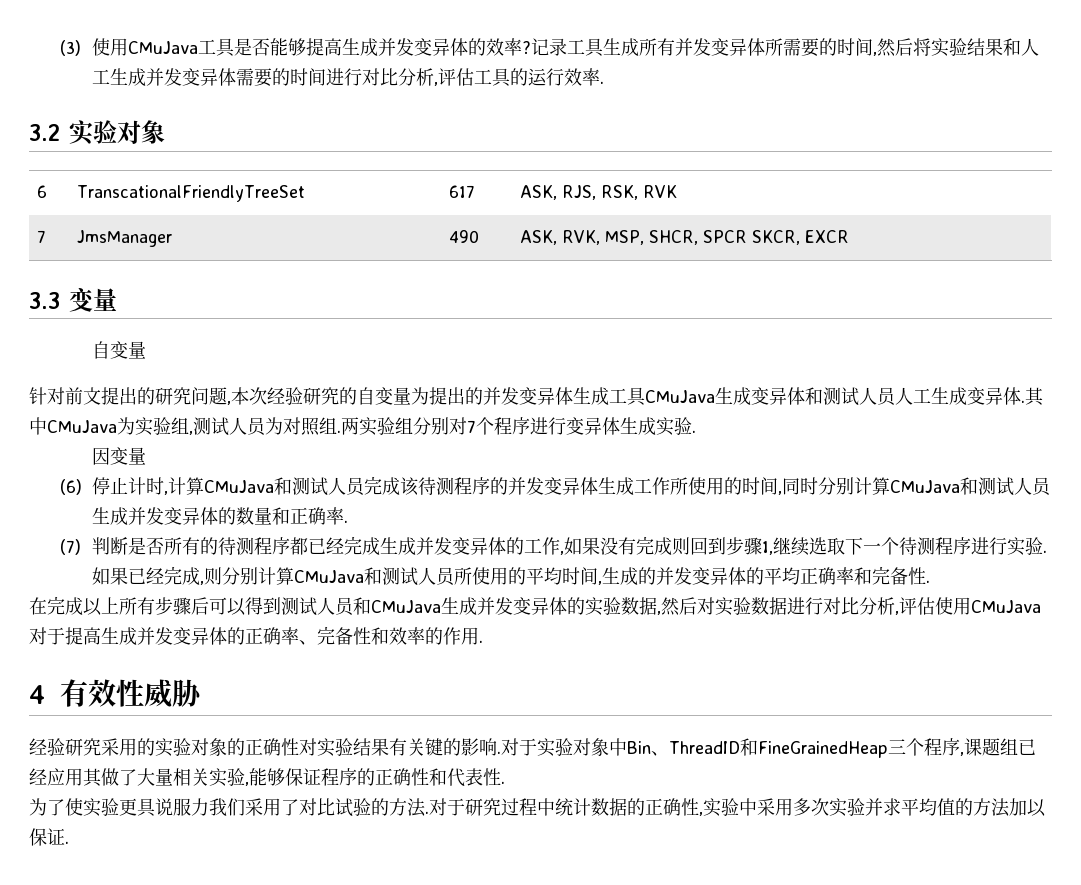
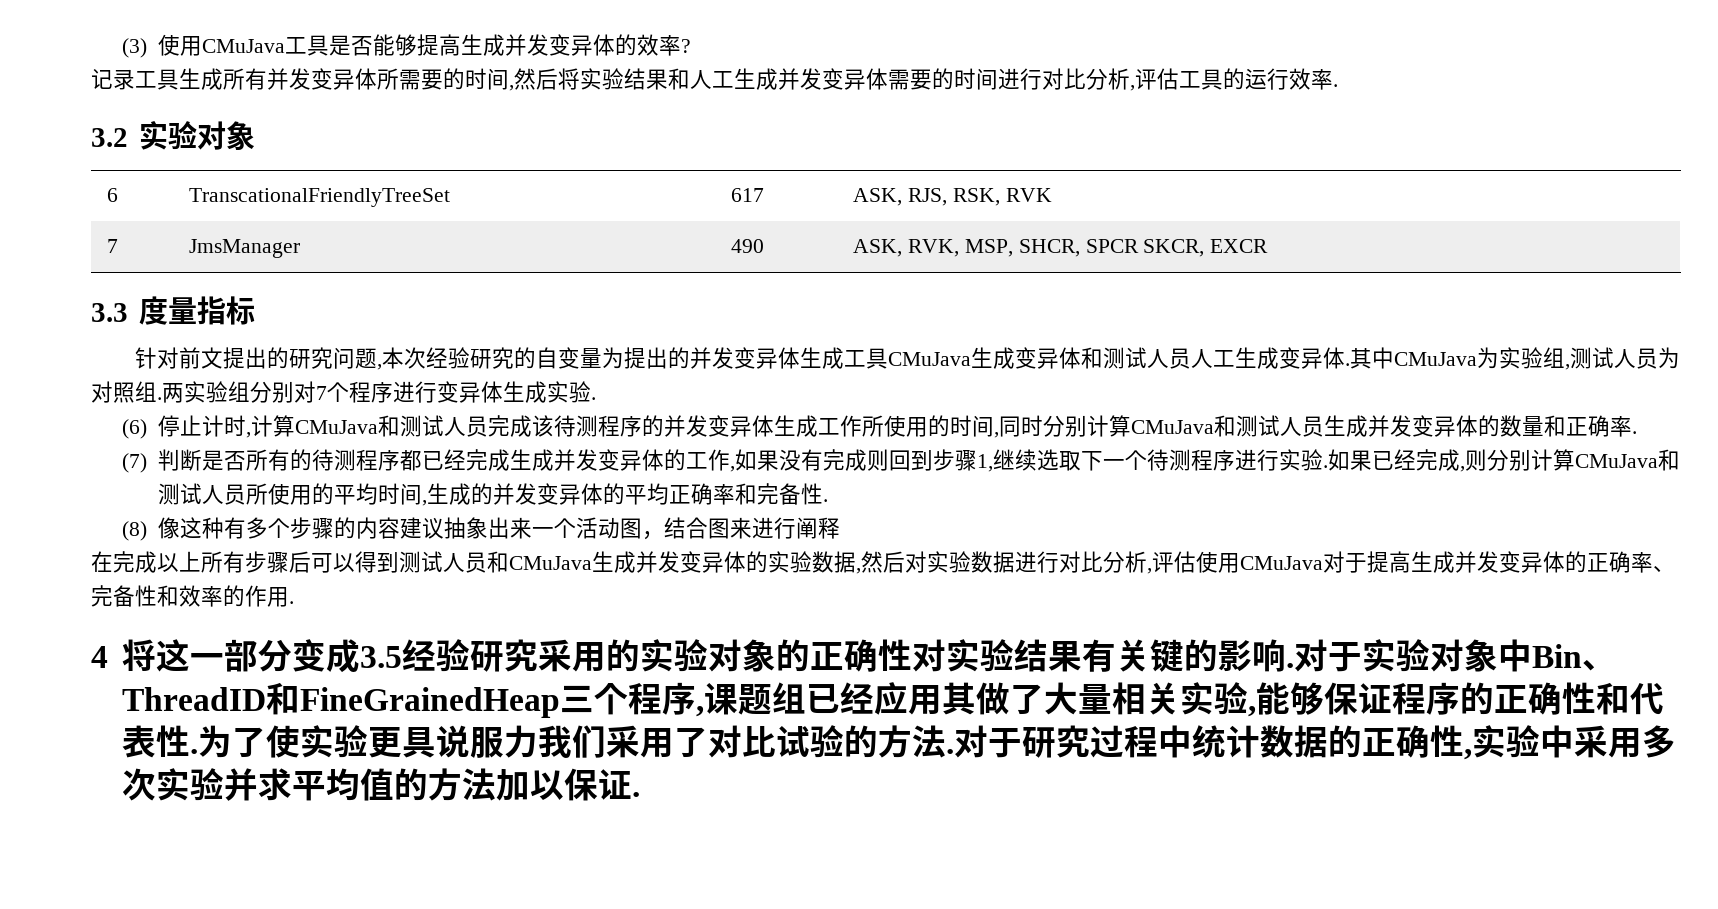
- (3)使用CMuJava工具是否能够提高生成并发变异体的效率?记录工具生成所有并发变异体所需要的时间,然后将实验结果和人工生成并发变异体需要的时间进行对比分析,评估工具的运行效率.
+ (3)使用CMuJava工具是否能够提高生成并发变异体的效率?
+ 记录工具生成所有并发变异体所需要的时间,然后将实验结果和人工生成并发变异体需要的时间进行对比分析,评估工具的运行效率.
- 3.3变量
- 自变量
+ 3.3度量指标
- 因变量
+ (8)像这种有多个步骤的内容建议抽象出来一个活动图，结合图来进行阐释
- 4有效性威胁
- 经验研究采用的实验对象的正确性对实验结果有关键的影响.
+ 4将这一部分变成3.5经验研究采用的实验对象的正确性对实验结果有关键的影响.
- 对于实验对象中Bin、ThreadID和FineGrainedHeap三个程序,课题组已经应用其做了大量相关实验,能够保证程序的正确性和代表性.
- 为了使实验更具说服力我们采用了对比试验的方法.
+ 对于实验对象中Bin、ThreadID和FineGrainedHeap三个程序,课题组已经应用其做了大量相关实验,能够保证程序的正确性和代表性.为了使实验更具说服力我们采用了对比试验的方法.

